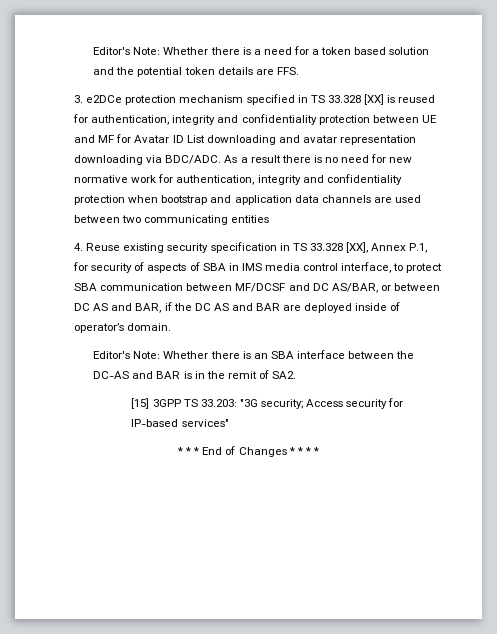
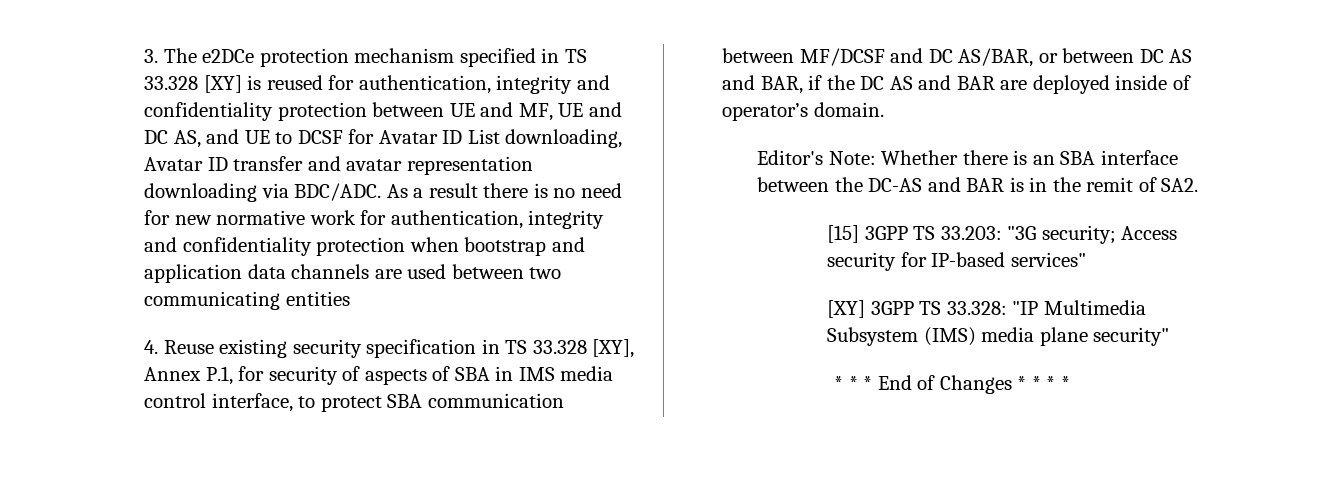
- Editor's Note: Whether there is a need for a token based solution and the potential token details are FFS.
- 3. e2DCe protection mechanism specified in TS 33.328 [XX] is reused for authentication, integrity and confidentiality protection between UE and MF for Avatar ID List downloading and avatar representation downloading via BDC/ADC.
+ 3. The e2DCe protection mechanism specified in TS 33.328 [XY] is reused for authentication, integrity and confidentiality protection between UE and MF, UE and DC AS, and UE to DCSF for Avatar ID List downloading, Avatar ID transfer and avatar representation downloading via BDC/ADC.
- 4. Reuse existing security specification in TS 33.328 [XX], Annex P.1, for security of aspects of SBA in IMS media control interface, to protect SBA communication between MF/DCSF and DC AS/BAR, or between DC AS and BAR, if the DC AS and BAR are deployed inside of operator’s domain.
+ 4. Reuse existing security specification in TS 33.328 [XY], Annex P.1, for security of aspects of SBA in IMS media control interface, to protect SBA communication between MF/DCSF and DC AS/BAR, or between DC AS and BAR, if the DC AS and BAR are deployed inside of operator’s domain.
+ [XY] 3GPP TS 33.328: "IP Multimedia Subsystem (IMS) media plane security"

